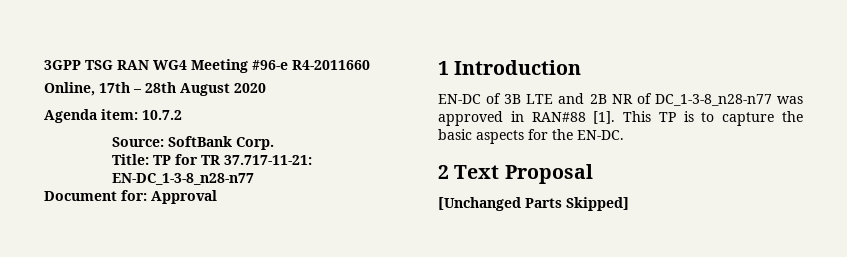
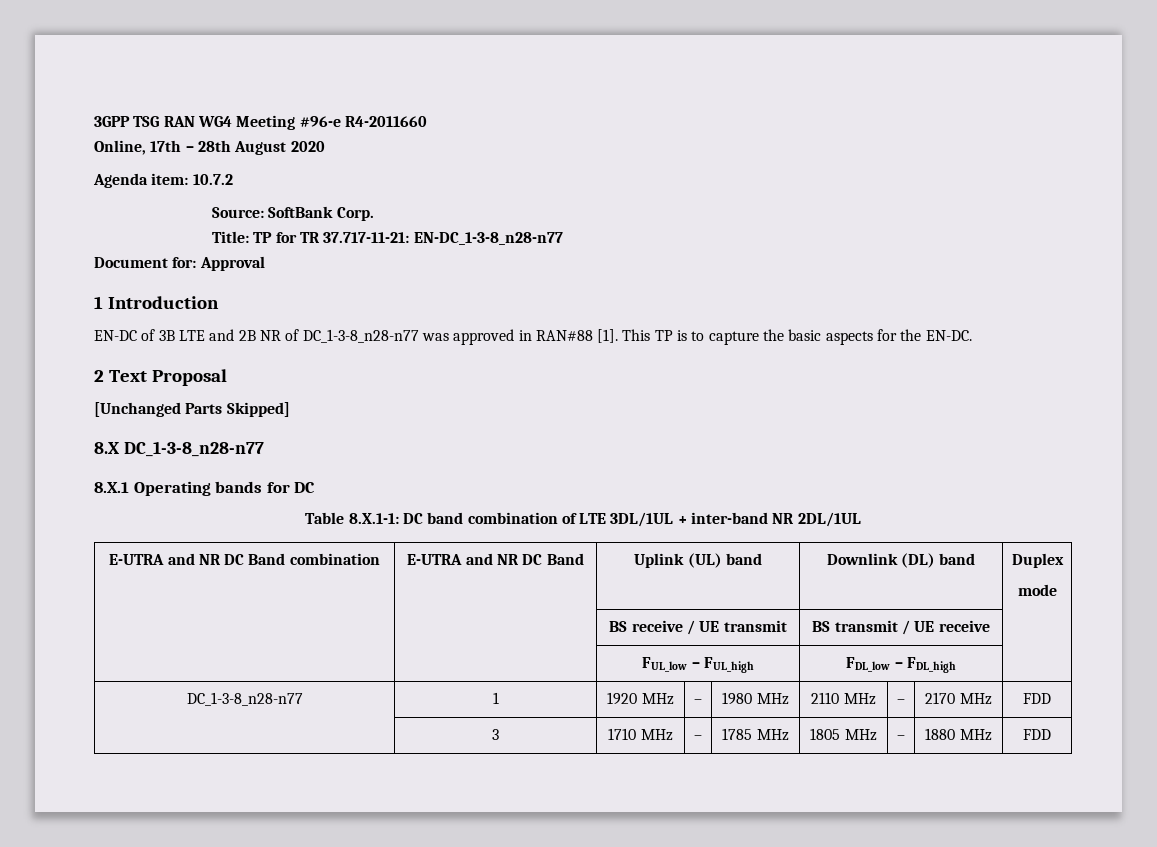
+ 8.X DC_1-3-8_n28-n77
+ 8.X.1 Operating bands for DC
+ Table 8.X.1-1: DC band combination of LTE 3DL/1UL + inter-band NR 2DL/1UL
+ E-UTRA and NR DC Band combination | E-UTRA and NR DC Band | Uplink (UL) band | Downlink (DL) band | Duplex
+ mode
+ | | BS receive / UE transmit | BS transmit / UE receive |
+ | | FUL_low – FUL_high | FDL_low – FDL_high |
+ DC_1-3-8_n28-n77 | 1 | 1920 MHz | – | 1980 MHz | 2110 MHz | – | 2170 MHz | FDD
+ | 3 | 1710 MHz | – | 1785 MHz | 1805 MHz | – | 1880 MHz | FDD

